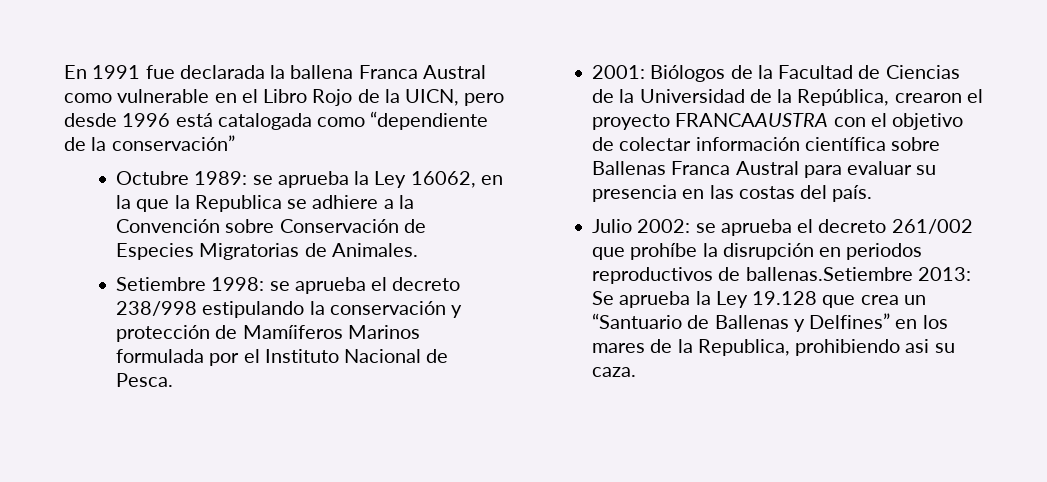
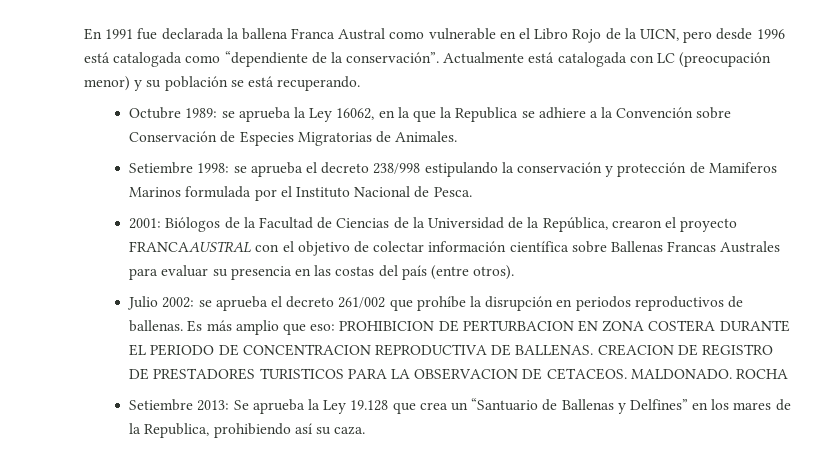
- En 1991 fue declarada la ballena Franca Austral como vulnerable en el Libro Rojo de la UICN, pero desde 1996 está catalogada como “dependiente de la conservación”
+ En 1991 fue declarada la ballena Franca Austral como vulnerable en el Libro Rojo de la UICN, pero desde 1996 está catalogada como “dependiente de la conservación”. Actualmente está catalogada con LC (preocupación menor) y su población se está recuperando.
- Setiembre 1998: se aprueba el decreto 238/998 estipulando la conservación y protección de Mamíiferos Marinos formulada por el Instituto Nacional de Pesca.
+ Setiembre 1998: se aprueba el decreto 238/998 estipulando la conservación y protección de Mamiferos Marinos formulada por el Instituto Nacional de Pesca.
- 2001: Biólogos de la Facultad de Ciencias de la Universidad de la República, crearon el proyecto FRANCAAUSTRA con el objetivo de colectar información científica sobre Ballenas Franca Austral para evaluar su presencia en las costas del país.
+ 2001: Biólogos de la Facultad de Ciencias de la Universidad de la República, crearon el proyecto FRANCAAUSTRAL con el objetivo de colectar información científica sobre Ballenas Francas Australes para evaluar su presencia en las costas del país (entre otros).
- Julio 2002: se aprueba el decreto 261/002 que prohíbe la disrupción en periodos reproductivos de ballenas.Setiembre 2013: Se aprueba la Ley 19.128 que crea un “Santuario de Ballenas y Delfines” en los mares de la Republica, prohibiendo asi su caza.
+ Julio 2002: se aprueba el decreto 261/002 que prohíbe la disrupción en periodos reproductivos de ballenas. Es más amplio que eso: PROHIBICION DE PERTURBACION EN ZONA COSTERA DURANTE EL PERIODO DE CONCENTRACION REPRODUCTIVA DE BALLENAS. CREACION DE REGISTRO DE PRESTADORES TURISTICOS PARA LA OBSERVACION DE CETACEOS. MALDONADO. ROCHA
+ Setiembre 2013: Se aprueba la Ley 19.128 que crea un “Santuario de Ballenas y Delfines” en los mares de la Republica, prohibiendo así su caza.

